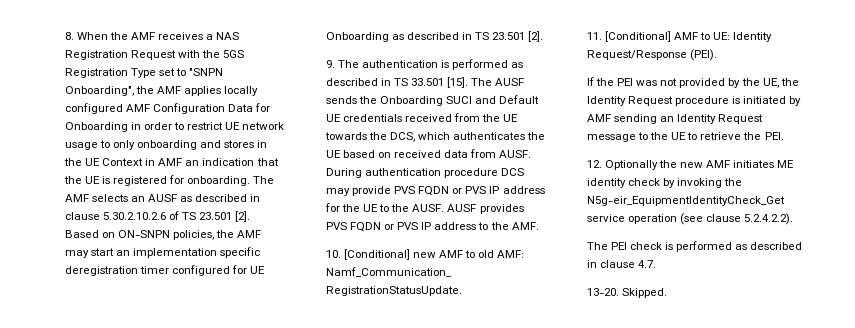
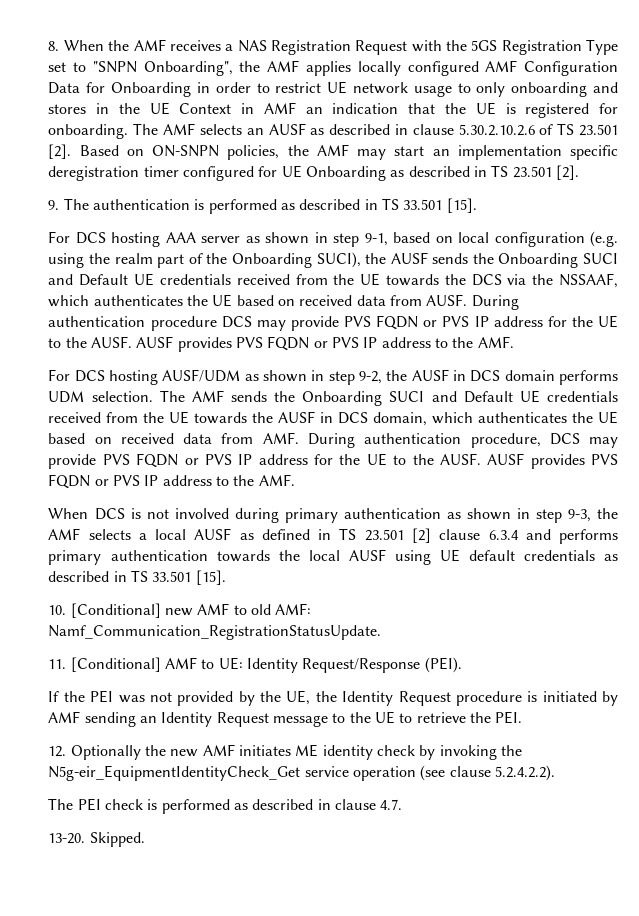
- 9. The authentication is performed as described in TS 33.501 [15]. The AUSF sends the Onboarding SUCI and Default UE credentials received from the UE towards the DCS, which authenticates the UE based on received data from AUSF.
+ 9. The authentication is performed as described in TS 33.501 [15].
+ For DCS hosting AAA server as shown in step 9-1, based on local configuration (e.g. using the realm part of the Onboarding SUCI), the AUSF sends the Onboarding SUCI and Default UE credentials received from the UE towards the DCS via the NSSAAF, which authenticates the UE based on received data from AUSF.
+ For DCS hosting AUSF/UDM as shown in step 9-2, the AUSF in DCS domain performs UDM selection. The AMF sends the Onboarding SUCI and Default UE credentials received from the UE towards the AUSF in DCS domain, which authenticates the UE based on received data from AMF. During authentication procedure, DCS may provide PVS FQDN or PVS IP address for the UE to the AUSF. AUSF provides PVS FQDN or PVS IP address to the AMF.
+ When DCS is not involved during primary authentication as shown in step 9-3, the AMF selects a local AUSF as defined in TS 23.501 [2] clause 6.3.4 and performs primary authentication towards the local AUSF using UE default credentials as described in TS 33.501 [15].

